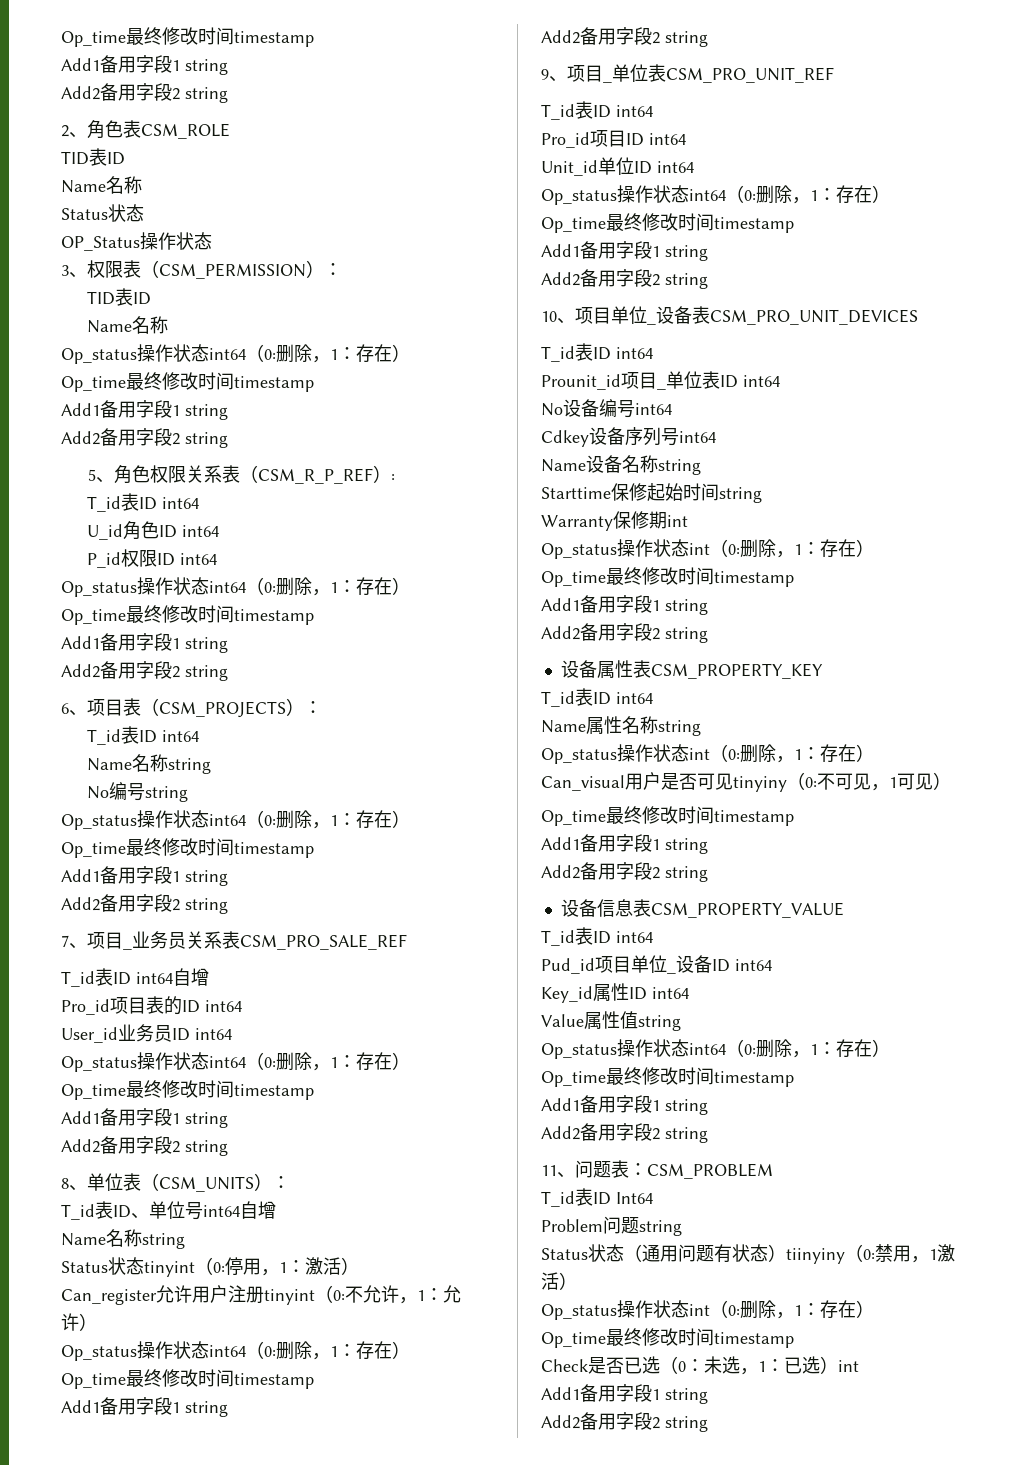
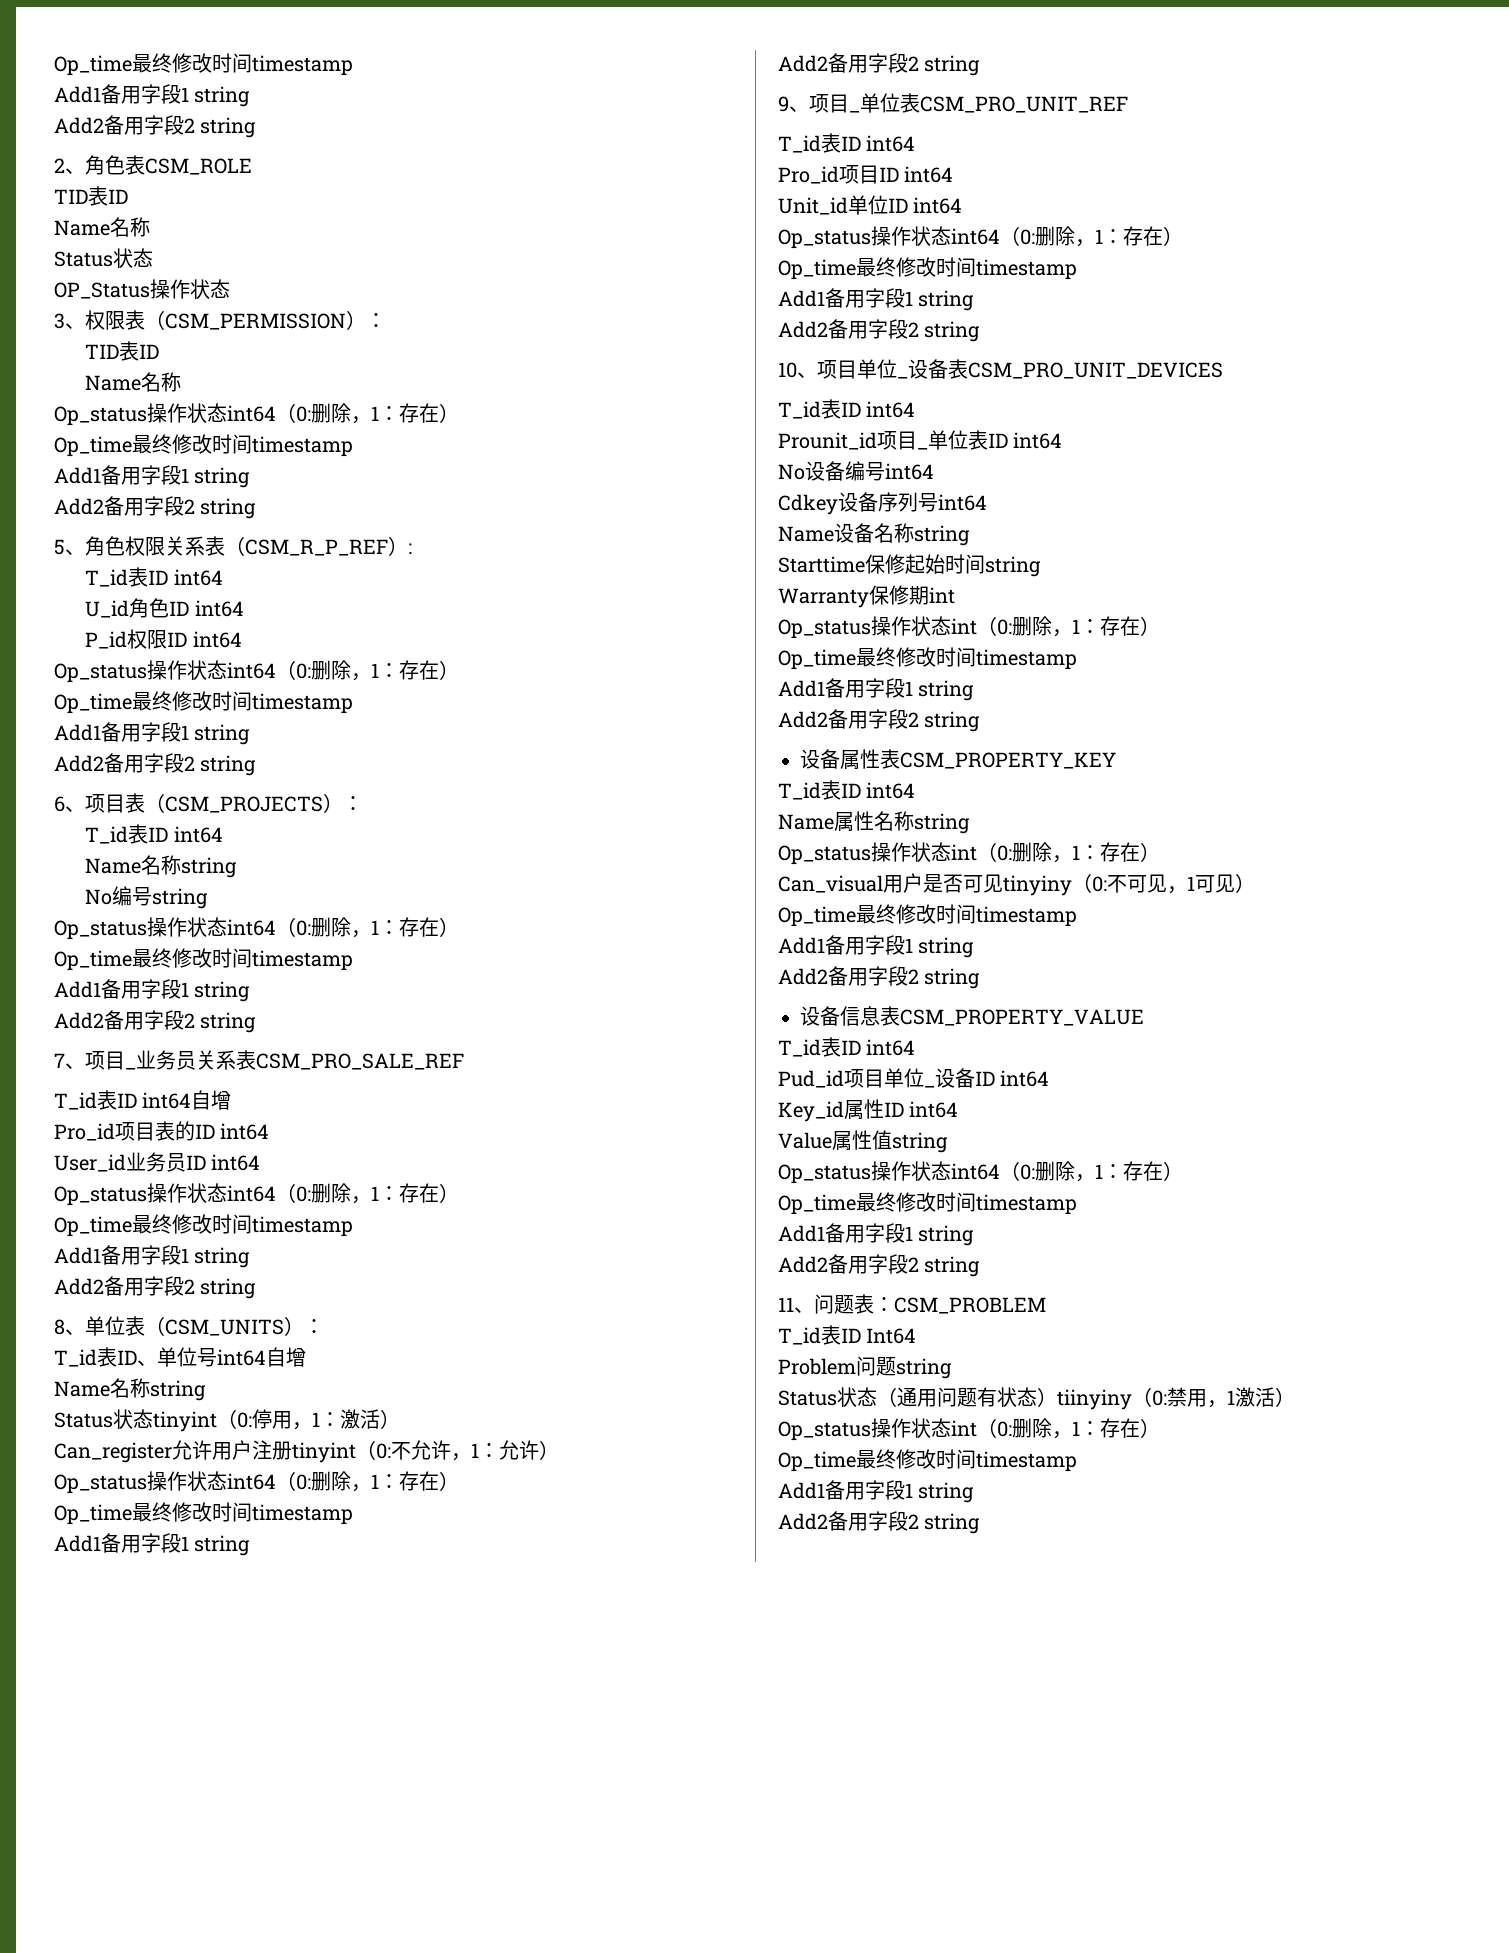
- Check是否已选（0：未选，1：已选）int

